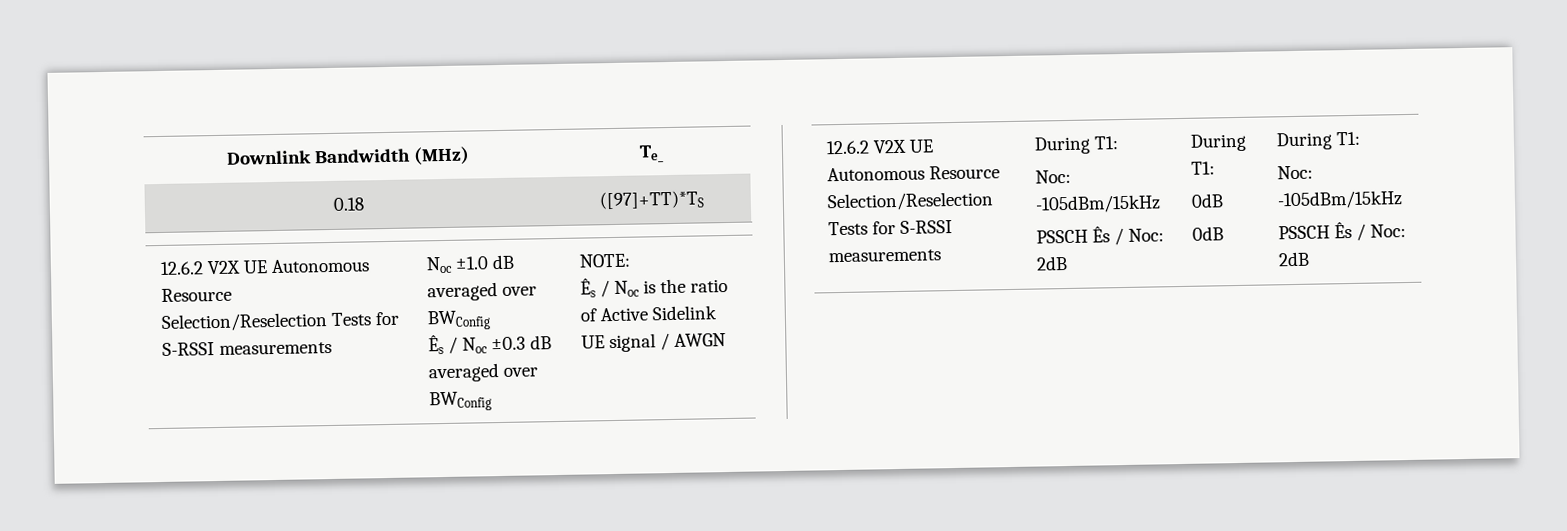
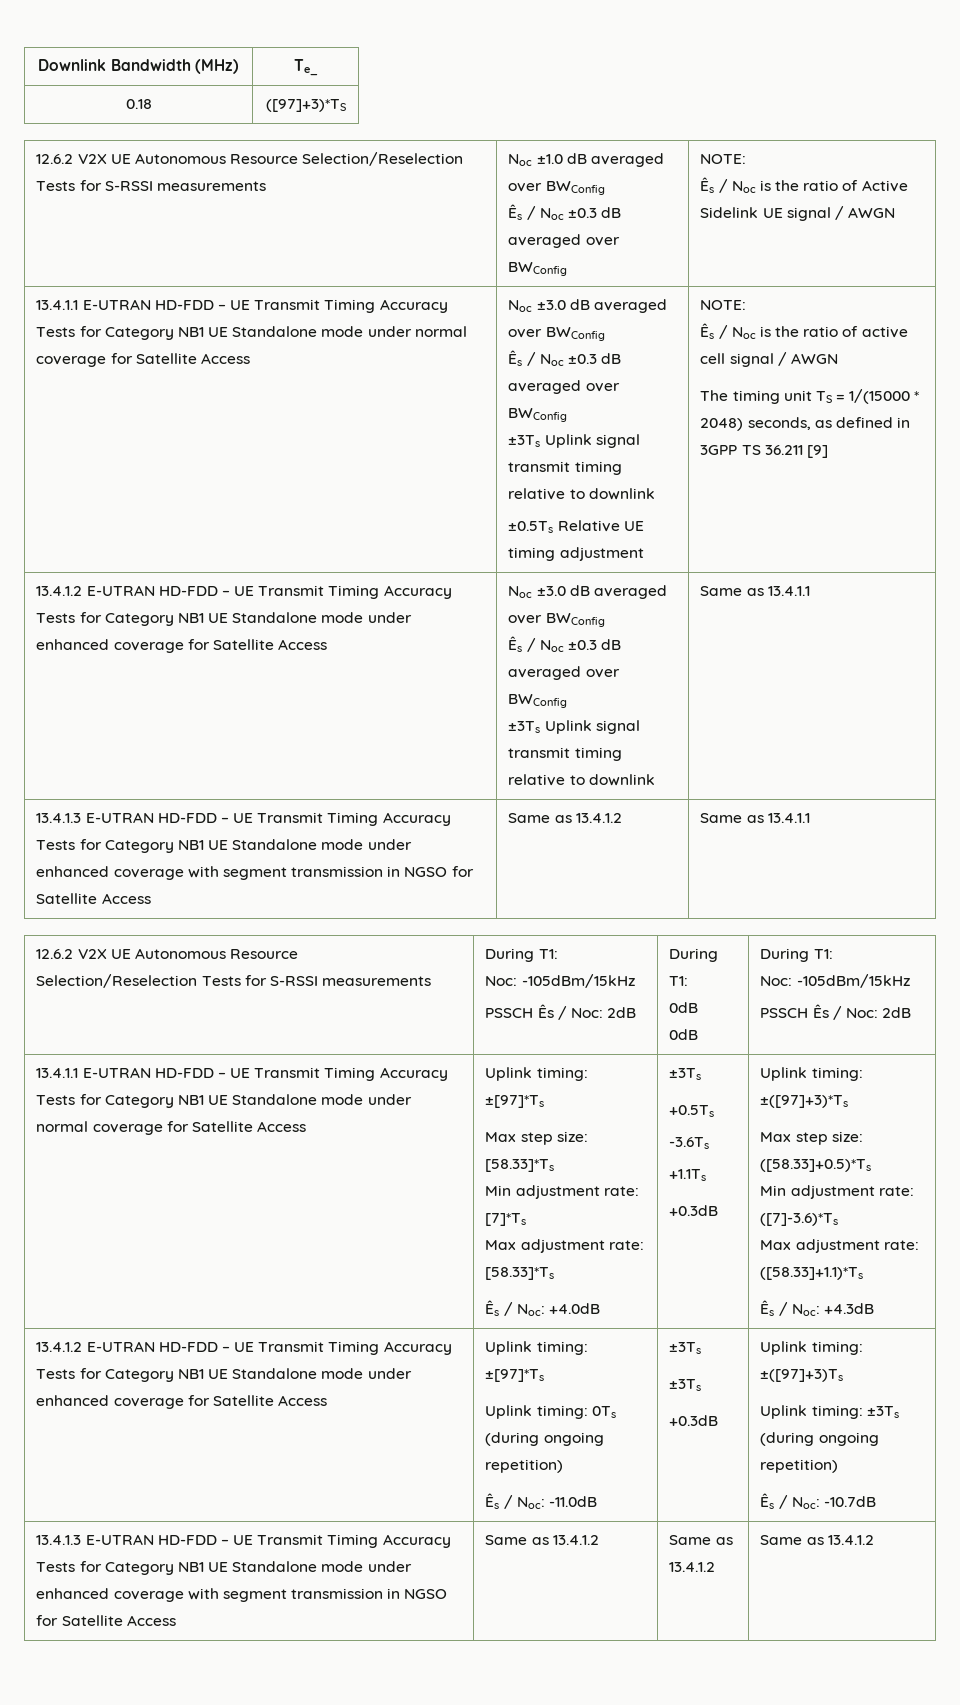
- 0.18 | ([97]+TT)*TS
+ 0.18 | ([97]+3)*TS
+ 13.4.1.1 E-UTRAN HD-FDD – UE Transmit Timing Accuracy Tests for Category NB1 UE Standalone mode under normal coverage for Satellite Access | Noc ±3.0 dB averaged over BWConfig
+ Ês / Noc ±0.3 dB averaged over BWConfig
+ ±3Ts Uplink signal transmit timing relative to downlink
+ ±0.5Ts Relative UE timing adjustment | NOTE:
+ Ês / Noc is the ratio of active cell signal / AWGN
+ The timing unit TS = 1/(15000 * 2048) seconds, as defined in 3GPP TS 36.211 [9]
+ 13.4.1.2 E-UTRAN HD-FDD – UE Transmit Timing Accuracy Tests for Category NB1 UE Standalone mode under enhanced coverage for Satellite Access | Noc ±3.0 dB averaged over BWConfig
+ Ês / Noc ±0.3 dB averaged over BWConfig
+ ±3Ts Uplink signal transmit timing relative to downlink | Same as 13.4.1.1
+ 13.4.1.3 E-UTRAN HD-FDD – UE Transmit Timing Accuracy Tests for Category NB1 UE Standalone mode under enhanced coverage with segment transmission in NGSO for Satellite Access | Same as 13.4.1.2 | Same as 13.4.1.1
+ 13.4.1.1 E-UTRAN HD-FDD – UE Transmit Timing Accuracy Tests for Category NB1 UE Standalone mode under normal coverage for Satellite Access | Uplink timing: ±[97]*Ts
+ Max step size: [58.33]*Ts
+ Min adjustment rate: [7]*Ts
+ Max adjustment rate: [58.33]*Ts
+ Ês / Noc: +4.0dB | ±3Ts
+ +0.5Ts
+ -3.6Ts
+ +1.1Ts
+ +0.3dB | Uplink timing: ±([97]+3)*Ts
+ Max step size: ([58.33]+0.5)*Ts
+ Min adjustment rate: ([7]-3.6)*Ts
+ Max adjustment rate: ([58.33]+1.1)*Ts
+ Ês / Noc: +4.3dB
+ 13.4.1.2 E-UTRAN HD-FDD – UE Transmit Timing Accuracy Tests for Category NB1 UE Standalone mode under enhanced coverage for Satellite Access | Uplink timing: ±[97]*Ts
+ Uplink timing: 0Ts (during ongoing repetition)
+ Ês / Noc: -11.0dB | ±3Ts
+ ±3Ts
+ +0.3dB | Uplink timing: ±([97]+3)Ts
+ Uplink timing: ±3Ts (during ongoing repetition)
+ Ês / Noc: -10.7dB
+ 13.4.1.3 E-UTRAN HD-FDD – UE Transmit Timing Accuracy Tests for Category NB1 UE Standalone mode under enhanced coverage with segment transmission in NGSO for Satellite Access | Same as 13.4.1.2 | Same as 13.4.1.2 | Same as 13.4.1.2

